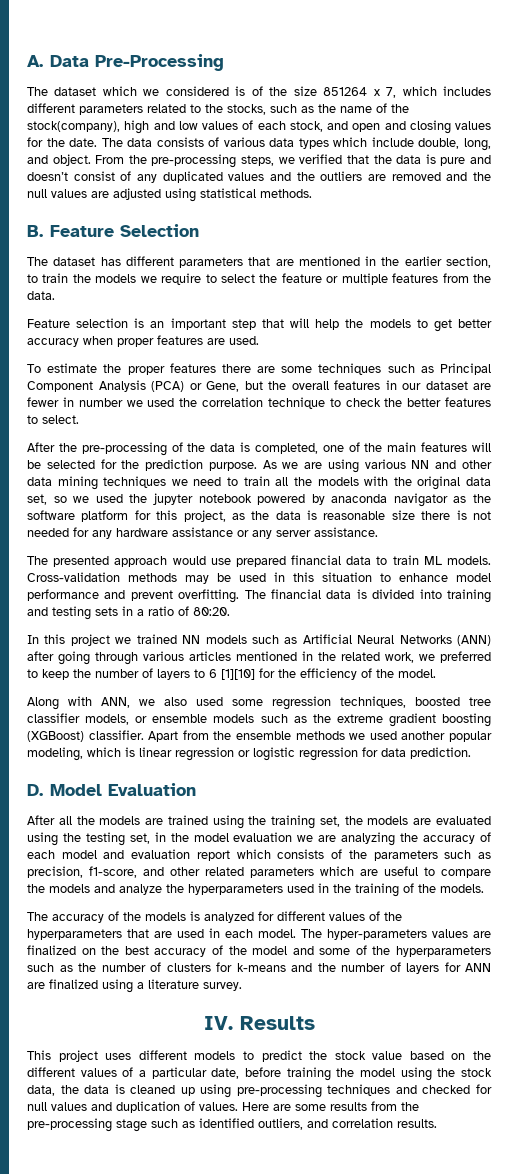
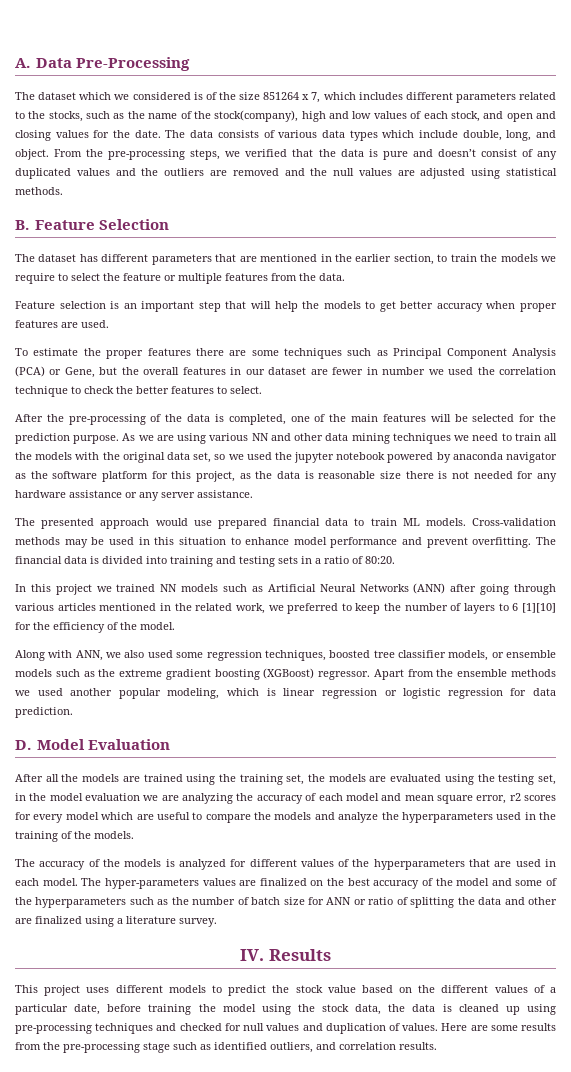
- Along with ANN, we also used some regression techniques, boosted tree classifier models, or ensemble models such as the extreme gradient boosting (XGBoost) classifier.
+ Along with ANN, we also used some regression techniques, boosted tree classifier models, or ensemble models such as the extreme gradient boosting (XGBoost) regressor.
- After all the models are trained using the training set, the models are evaluated using the testing set, in the model evaluation we are analyzing the accuracy of each model and evaluation report which consists of the parameters such as precision, f1-score, and other related parameters which are useful to compare the models and analyze the hyperparameters used in the training of the models.
+ After all the models are trained using the training set, the models are evaluated using the testing set, in the model evaluation we are analyzing the accuracy of each model and mean square error, r2 scores for every model which are useful to compare the models and analyze the hyperparameters used in the training of the models.
- The hyper-parameters values are finalized on the best accuracy of the model and some of the hyperparameters such as the number of clusters for k-means and the number of layers for ANN are finalized using a literature survey.
+ The hyper-parameters values are finalized on the best accuracy of the model and some of the hyperparameters such as the number of batch size for ANN or ratio of splitting the data and other are finalized using a literature survey.

